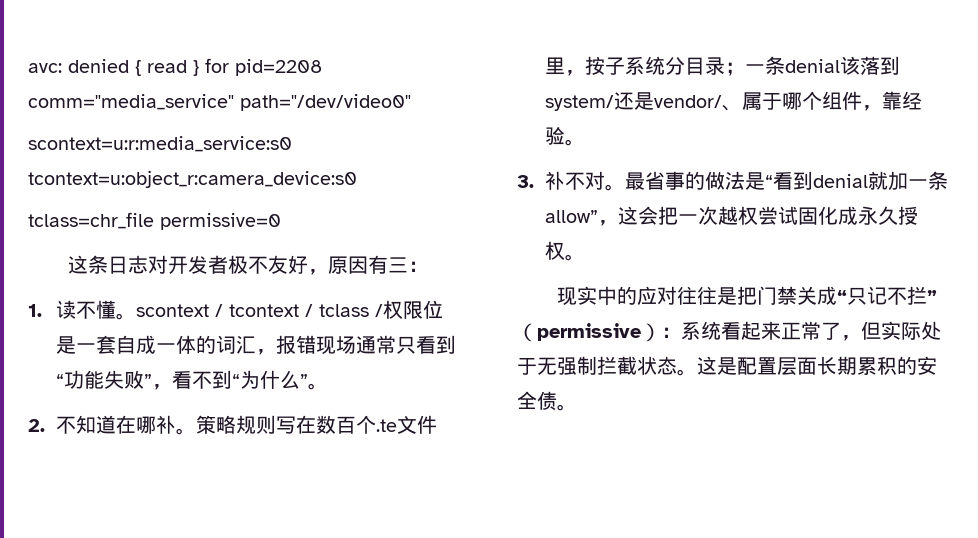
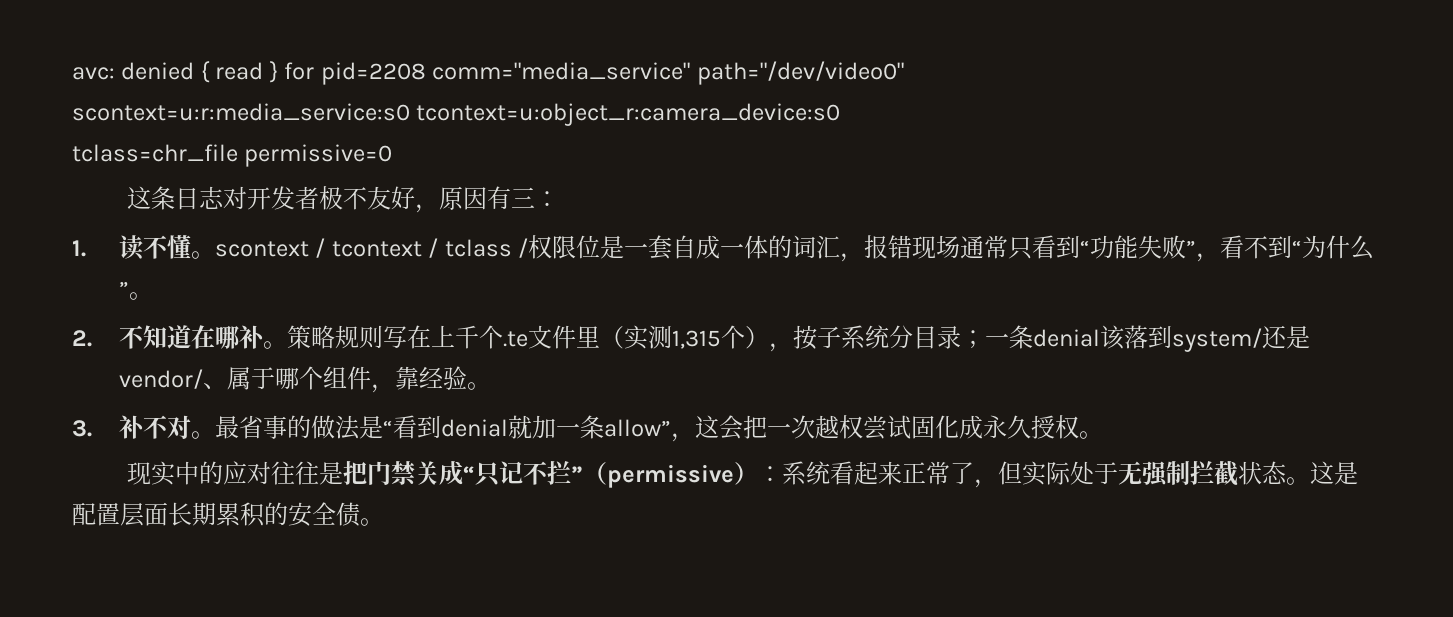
- 策略规则写在数百个.te文件里，按子系统分目录；一条denial该落到system/还是vendor/、属于哪个组件，靠经验。
+ 策略规则写在上千个.te文件里（实测1,315个），按子系统分目录；一条denial该落到system/还是vendor/、属于哪个组件，靠经验。

